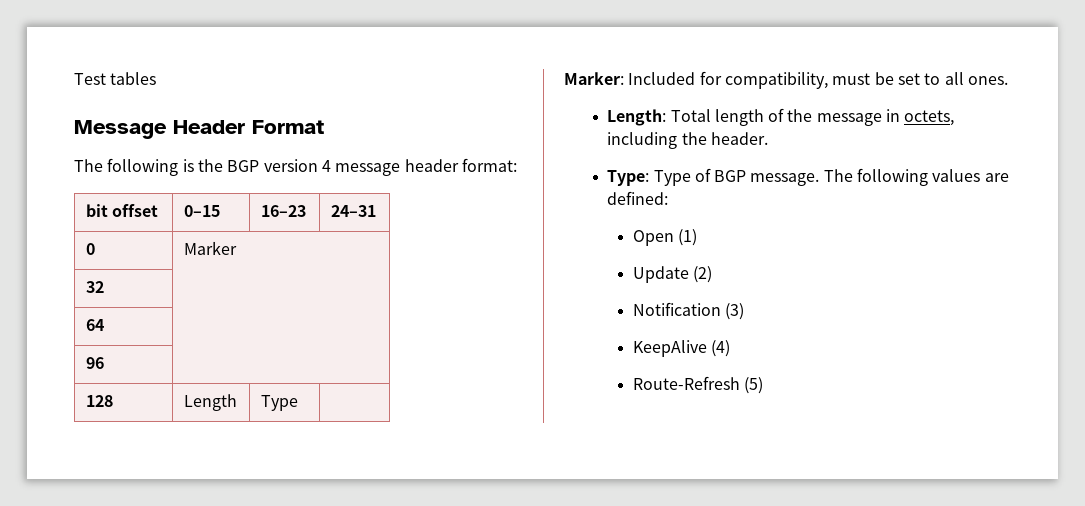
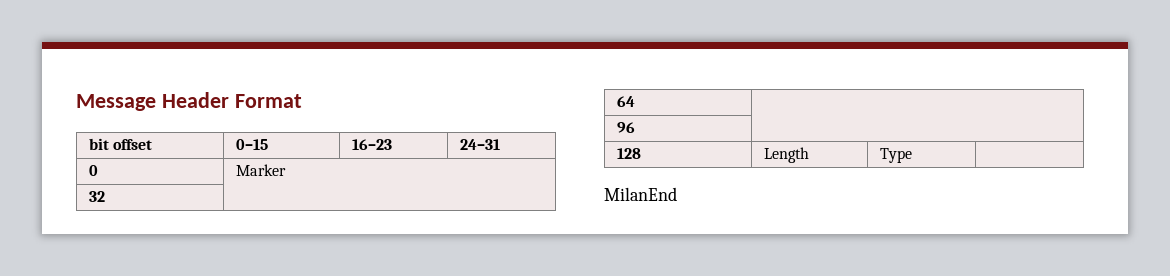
- Test tables
- The following is the BGP version 4 message header format:
- Marker: Included for compatibility, must be set to all ones.
- Length: Total length of the message in octets, including the header.
- Type: Type of BGP message. The following values are defined:
- Open (1)
- Update (2)
- Notification (3)
- KeepAlive (4)
- Route-Refresh (5)
+ MilanEnd

